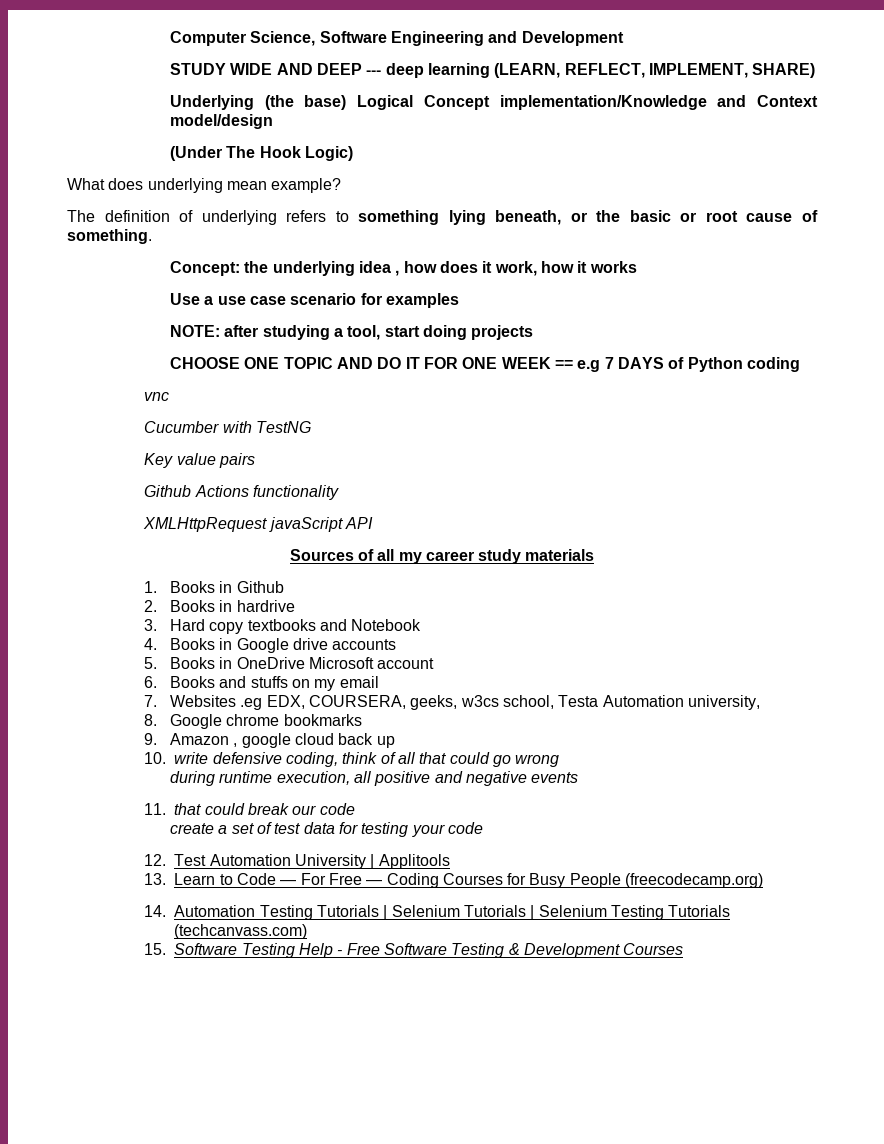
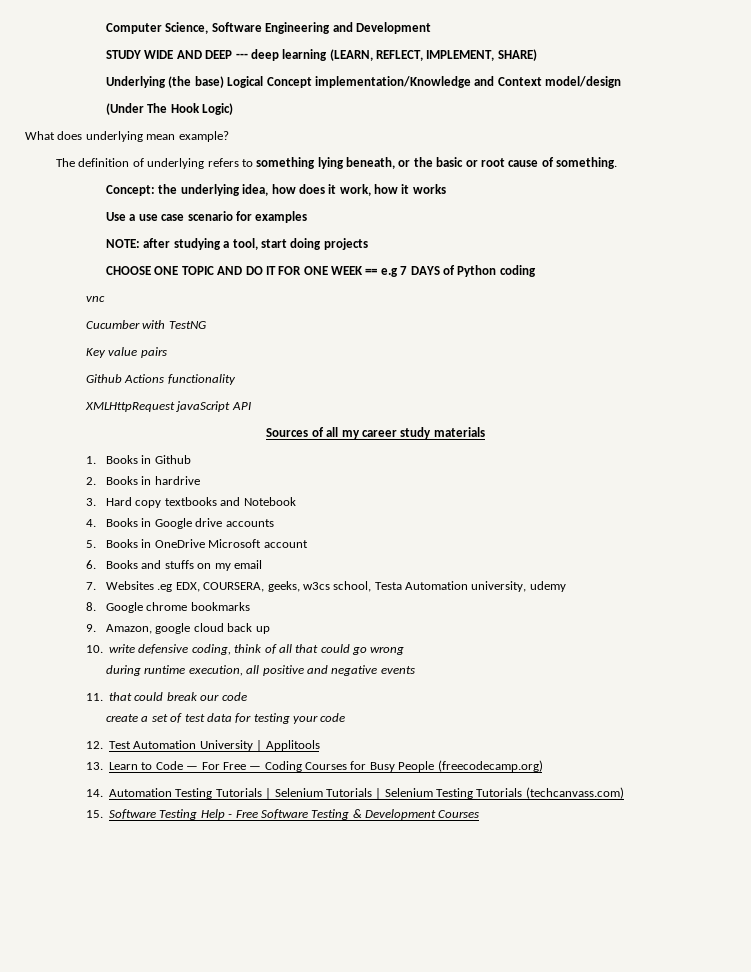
- Concept: the underlying idea , how does it work, how it works
+ Concept: the underlying idea, how does it work, how it works
- 7. Websites .eg EDX, COURSERA, geeks, w3cs school, Testa Automation university,
+ 7. Websites .eg EDX, COURSERA, geeks, w3cs school, Testa Automation university, udemy
- 9. Amazon , google cloud back up
+ 9. Amazon, google cloud back up

